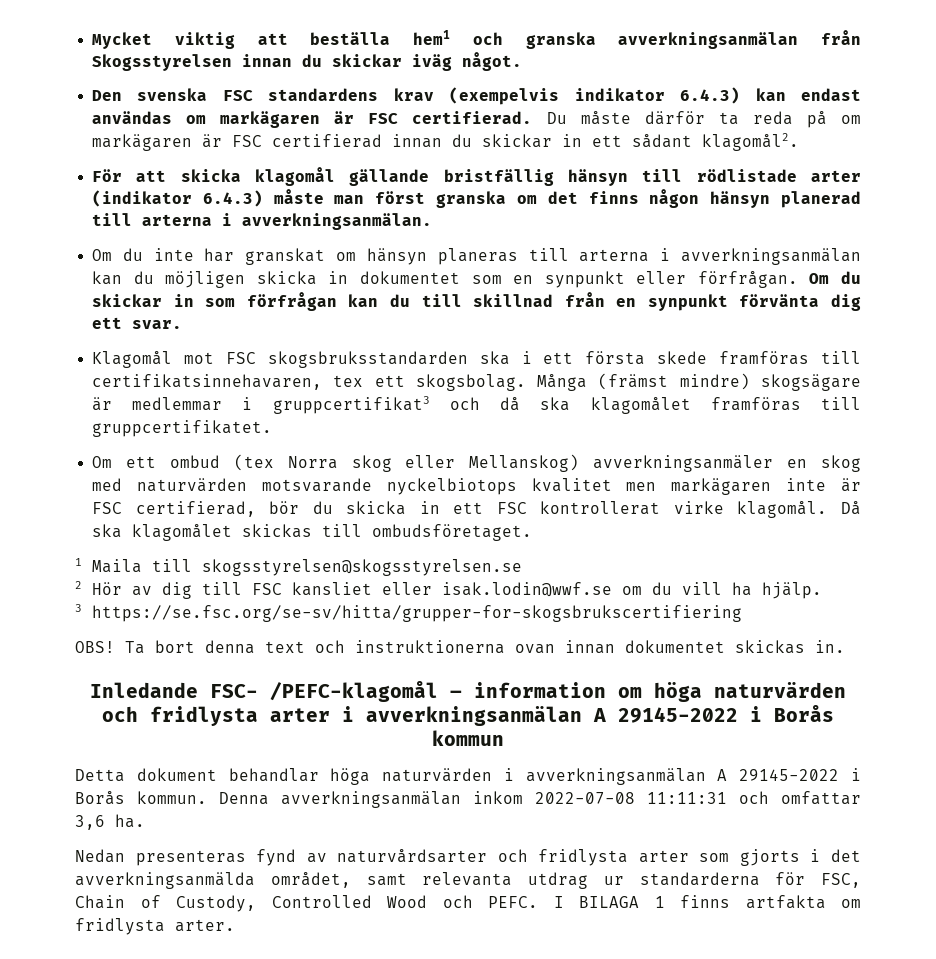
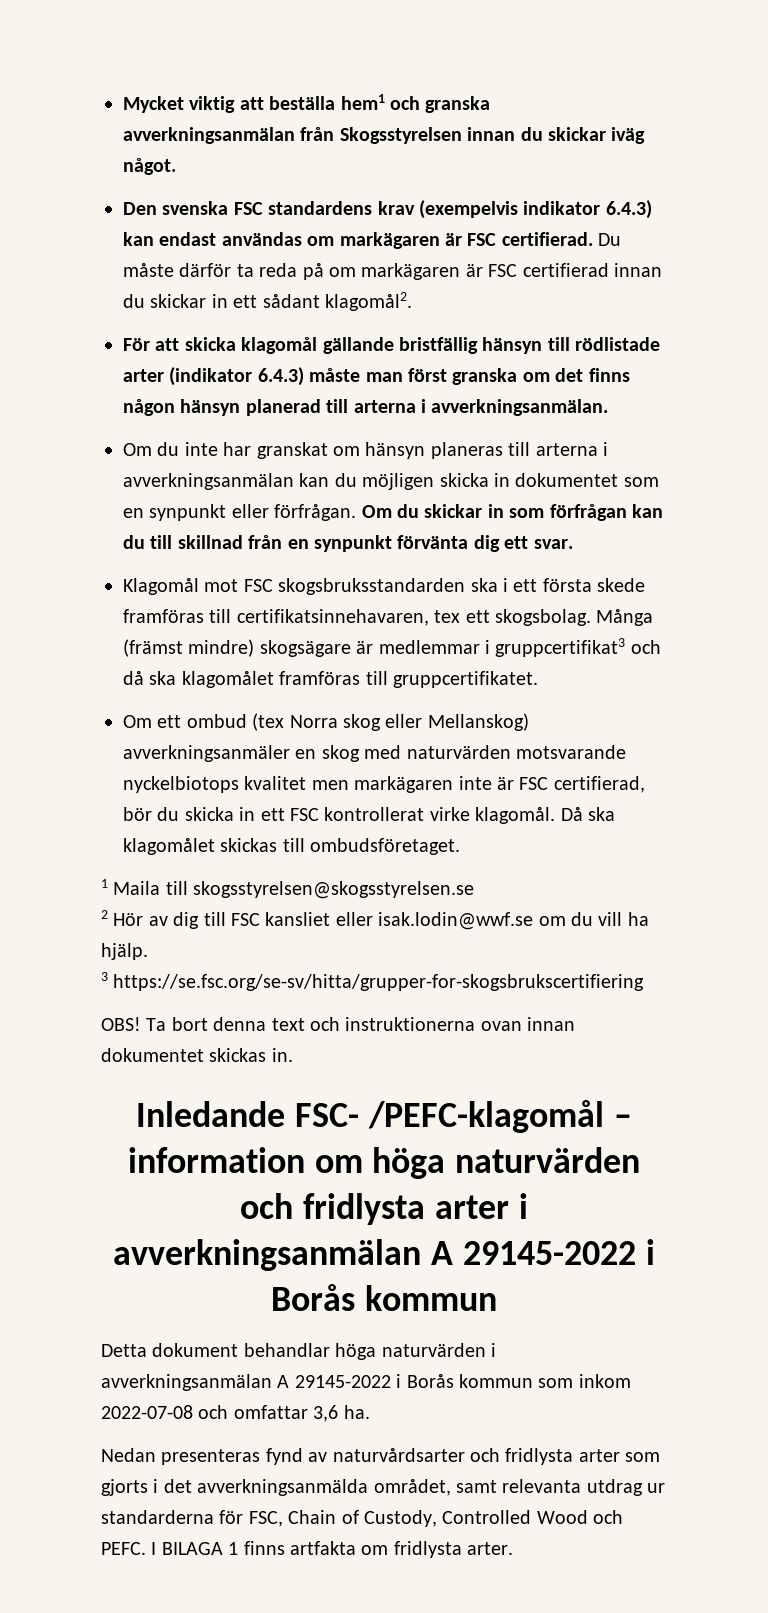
- Detta dokument behandlar höga naturvärden i avverkningsanmälan A 29145-2022 i Borås kommun. Denna avverkningsanmälan inkom 2022-07-08 11:11:31 och omfattar 3,6 ha.
+ Detta dokument behandlar höga naturvärden i avverkningsanmälan A 29145-2022 i Borås kommun som inkom 2022-07-08 och omfattar 3,6 ha.

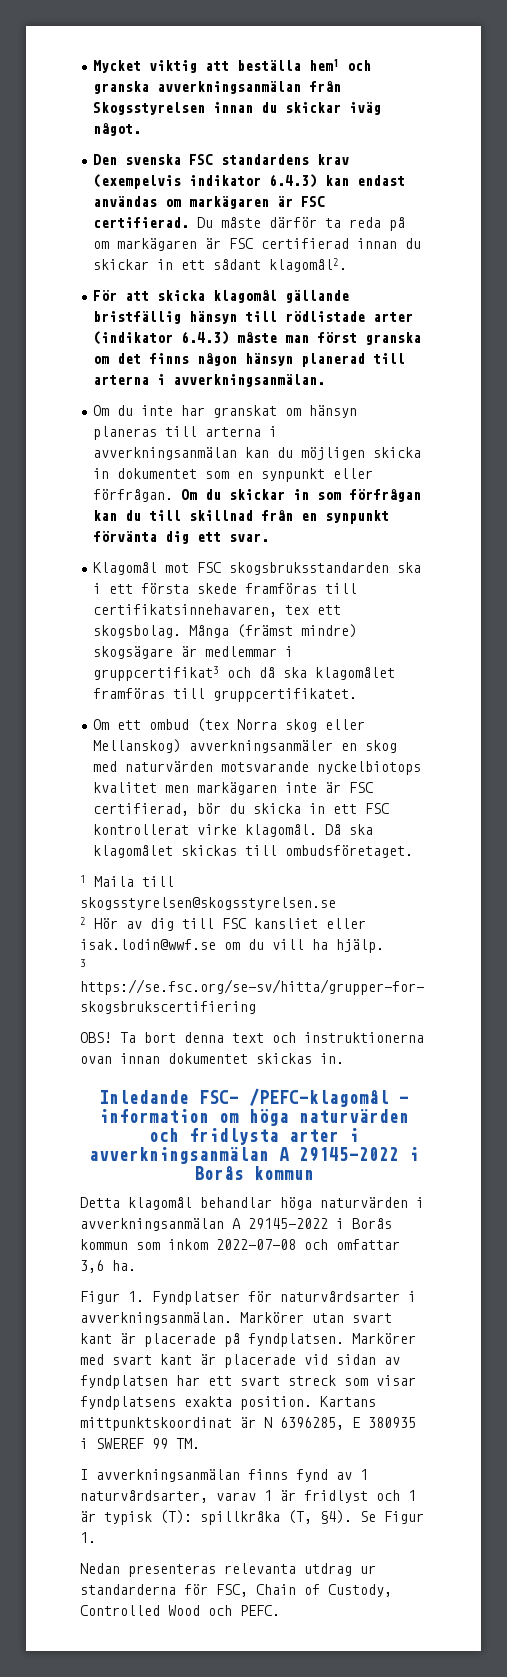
- Detta dokument behandlar höga naturvärden i avverkningsanmälan A 29145-2022 i Borås kommun som inkom 2022-07-08 och omfattar 3,6 ha.
+ Detta klagomål behandlar höga naturvärden i avverkningsanmälan A 29145-2022 i Borås kommun som inkom 2022-07-08 och omfattar 3,6 ha.
- Nedan presenteras fynd av naturvårdsarter och fridlysta arter som gjorts i det avverkningsanmälda området, samt relevanta utdrag ur standarderna för FSC, Chain of Custody, Controlled Wood och PEFC. I BILAGA 1 finns artfakta om fridlysta arter.
+ Figur 1. Fyndplatser för naturvårdsarter i avverkningsanmälan. Markörer utan svart kant är placerade på fyndplatsen. Markörer med svart kant är placerade vid sidan av fyndplatsen har ett svart streck som visar fyndplatsens exakta position. Kartans mittpunktskoordinat är N 6396285, E 380935 i SWEREF 99 TM.
+ I avverkningsanmälan finns fynd av 1 naturvårdsarter, varav 1 är fridlyst och 1 är typisk (T): spillkråka (T, §4). Se Figur 1.
+ Nedan presenteras relevanta utdrag ur standarderna för FSC, Chain of Custody, Controlled Wood och PEFC.

